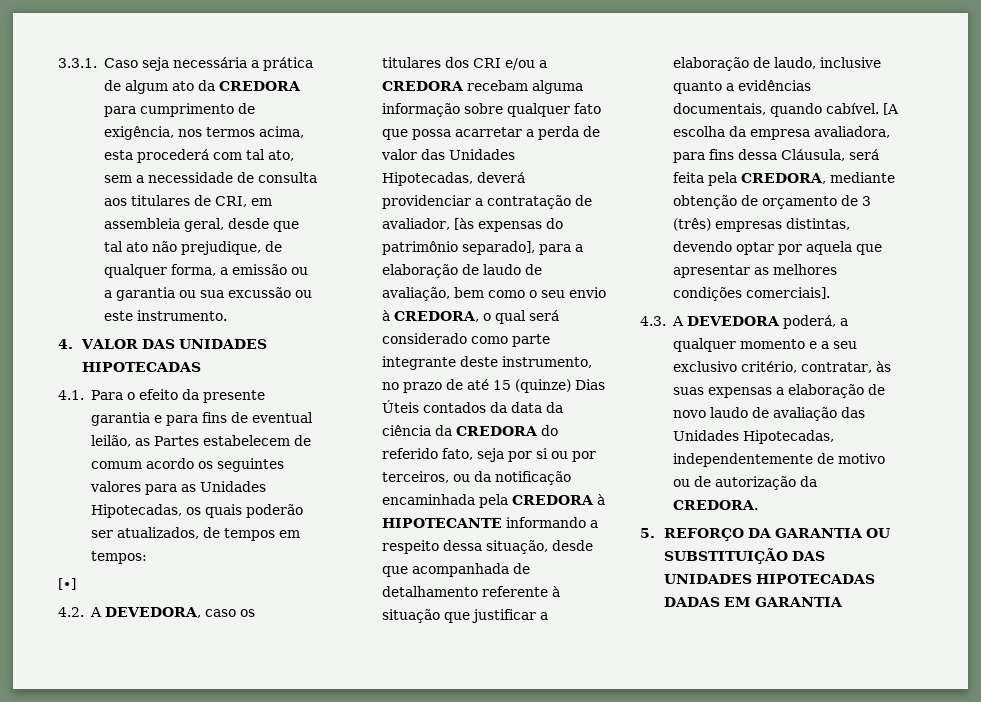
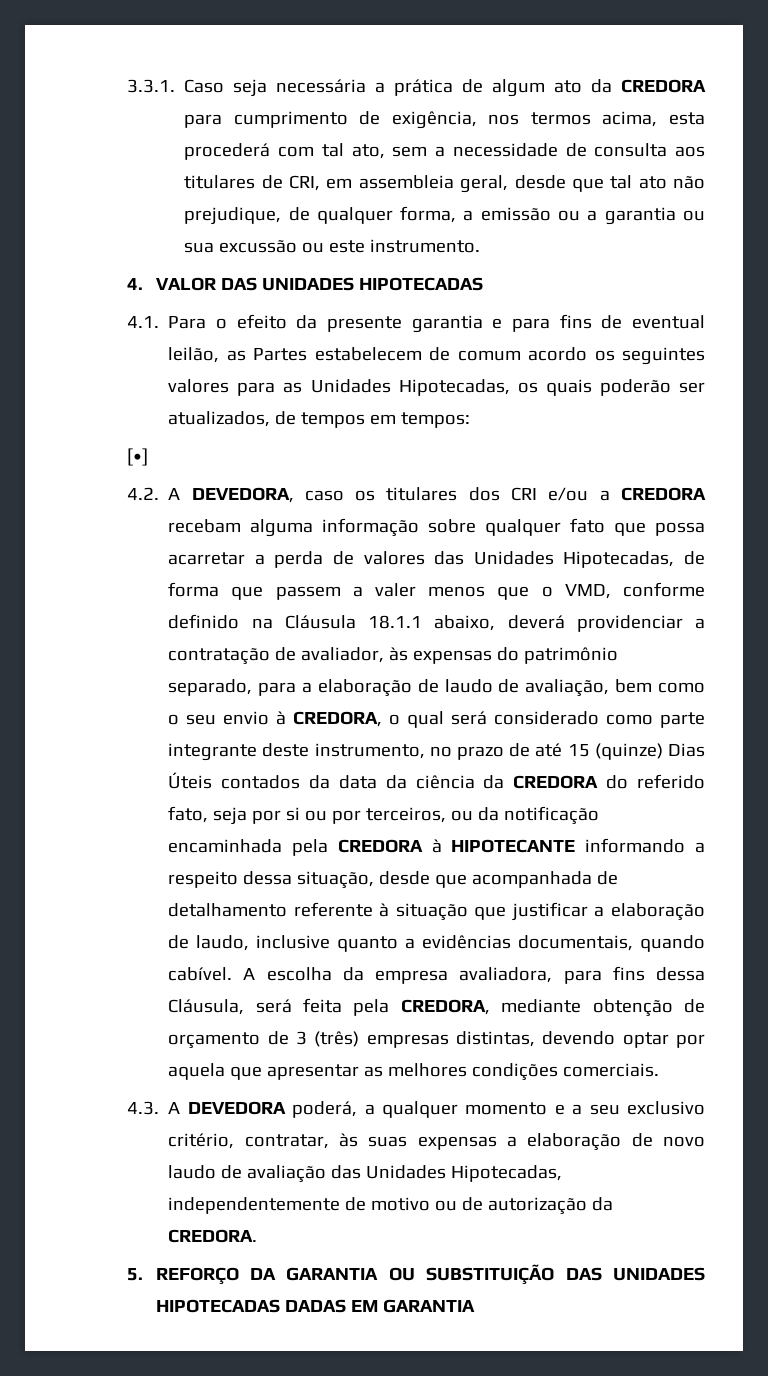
- 4.2. A DEVEDORA, caso os titulares dos CRI e/ou a CREDORA recebam alguma informação sobre qualquer fato que possa acarretar a perda de valor das Unidades Hipotecadas, deverá providenciar a contratação de avaliador, [às expensas do patrimônio separado], para a elaboração de laudo de avaliação, bem como o seu envio à CREDORA, o qual será considerado como parte integrante deste instrumento, no prazo de até 15 (quinze) Dias Úteis contados da data da ciência da CREDORA do referido fato, seja por si ou por terceiros, ou da notificação encaminhada pela CREDORA à HIPOTECANTE informando a respeito dessa situação, desde que acompanhada de detalhamento referente à situação que justificar a elaboração de laudo, inclusive quanto a evidências documentais, quando cabível.
+ 4.2. A DEVEDORA, caso os titulares dos CRI e/ou a CREDORA recebam alguma informação sobre qualquer fato que possa acarretar a perda de valores das Unidades Hipotecadas, de forma que passem a valer menos que o VMD, conforme definido na Cláusula 18.1.1 abaixo, deverá providenciar a contratação de avaliador, às expensas do patrimônio separado, para a elaboração de laudo de avaliação, bem como o seu envio à CREDORA, o qual será considerado como parte integrante deste instrumento, no prazo de até 15 (quinze) Dias Úteis contados da data da ciência da CREDORA do referido fato, seja por si ou por terceiros, ou da notificação encaminhada pela CREDORA à HIPOTECANTE informando a respeito dessa situação, desde que acompanhada de detalhamento referente à situação que justificar a elaboração de laudo, inclusive quanto a evidências documentais, quando cabível.
- [A escolha da empresa avaliadora, para fins dessa Cláusula, será feita pela CREDORA, mediante obtenção de orçamento de 3 (três) empresas distintas, devendo optar por aquela que apresentar as melhores condições comerciais].
+ A escolha da empresa avaliadora, para fins dessa Cláusula, será feita pela CREDORA, mediante obtenção de orçamento de 3 (três) empresas distintas, devendo optar por aquela que apresentar as melhores condições comerciais.

